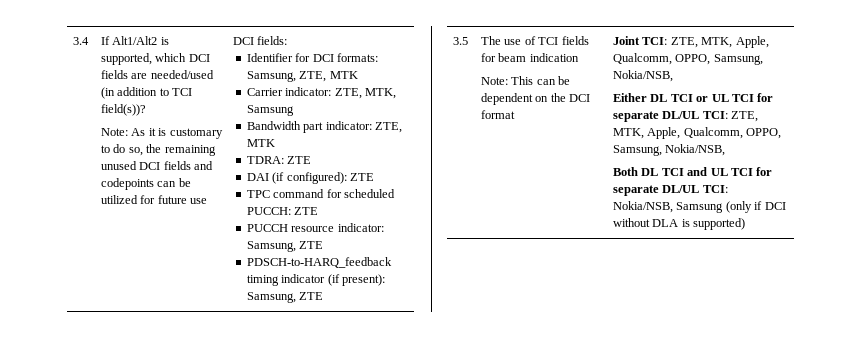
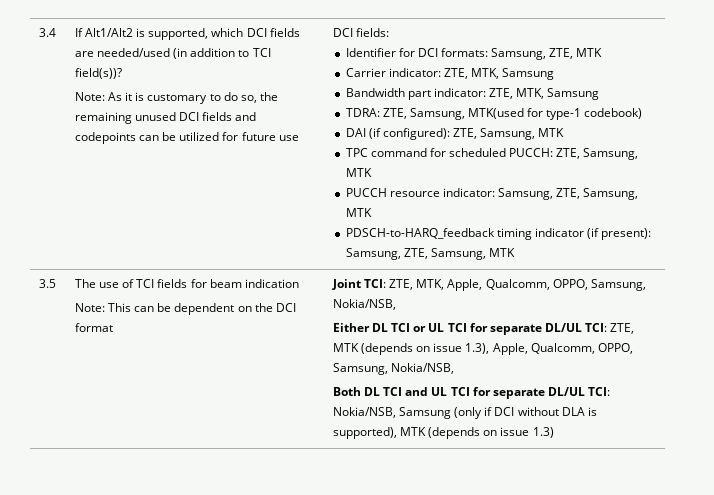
- Bandwidth part indicator: ZTE, MTK
+ Bandwidth part indicator: ZTE, MTK, Samsung
- TDRA: ZTE
+ TDRA: ZTE, Samsung, MTK(used for type-1 codebook)
- DAI (if configured): ZTE
+ DAI (if configured): ZTE, Samsung, MTK
- TPC command for scheduled PUCCH: ZTE
+ TPC command for scheduled PUCCH: ZTE, Samsung, MTK
- PUCCH resource indicator: Samsung, ZTE
+ PUCCH resource indicator: Samsung, ZTE, Samsung, MTK
- PDSCH-to-HARQ_feedback timing indicator (if present): Samsung, ZTE
+ PDSCH-to-HARQ_feedback timing indicator (if present): Samsung, ZTE, Samsung, MTK
- Either DL TCI or UL TCI for separate DL/UL TCI: ZTE, MTK, Apple, Qualcomm, OPPO, Samsung, Nokia/NSB,
+ Either DL TCI or UL TCI for separate DL/UL TCI: ZTE, MTK (depends on issue 1.3), Apple, Qualcomm, OPPO, Samsung, Nokia/NSB,
- Both DL TCI and UL TCI for separate DL/UL TCI: Nokia/NSB, Samsung (only if DCI without DLA is supported)
+ Both DL TCI and UL TCI for separate DL/UL TCI: Nokia/NSB, Samsung (only if DCI without DLA is supported), MTK (depends on issue 1.3)

